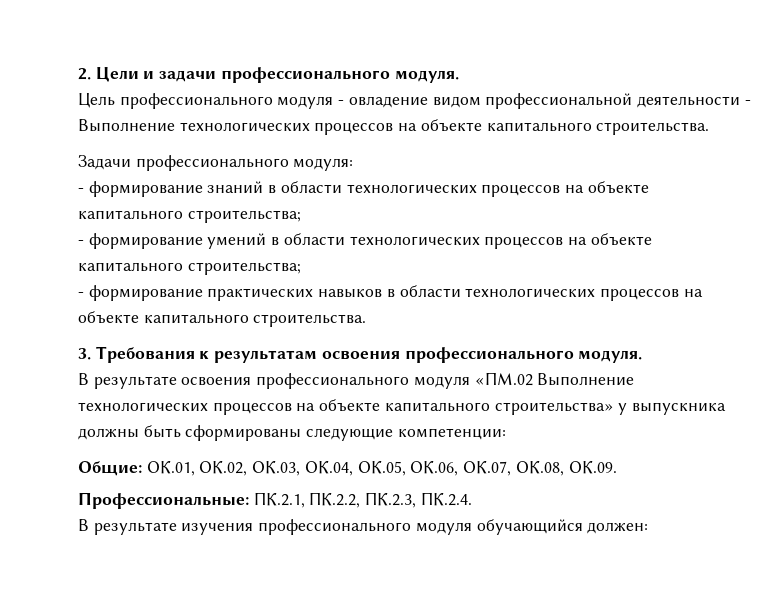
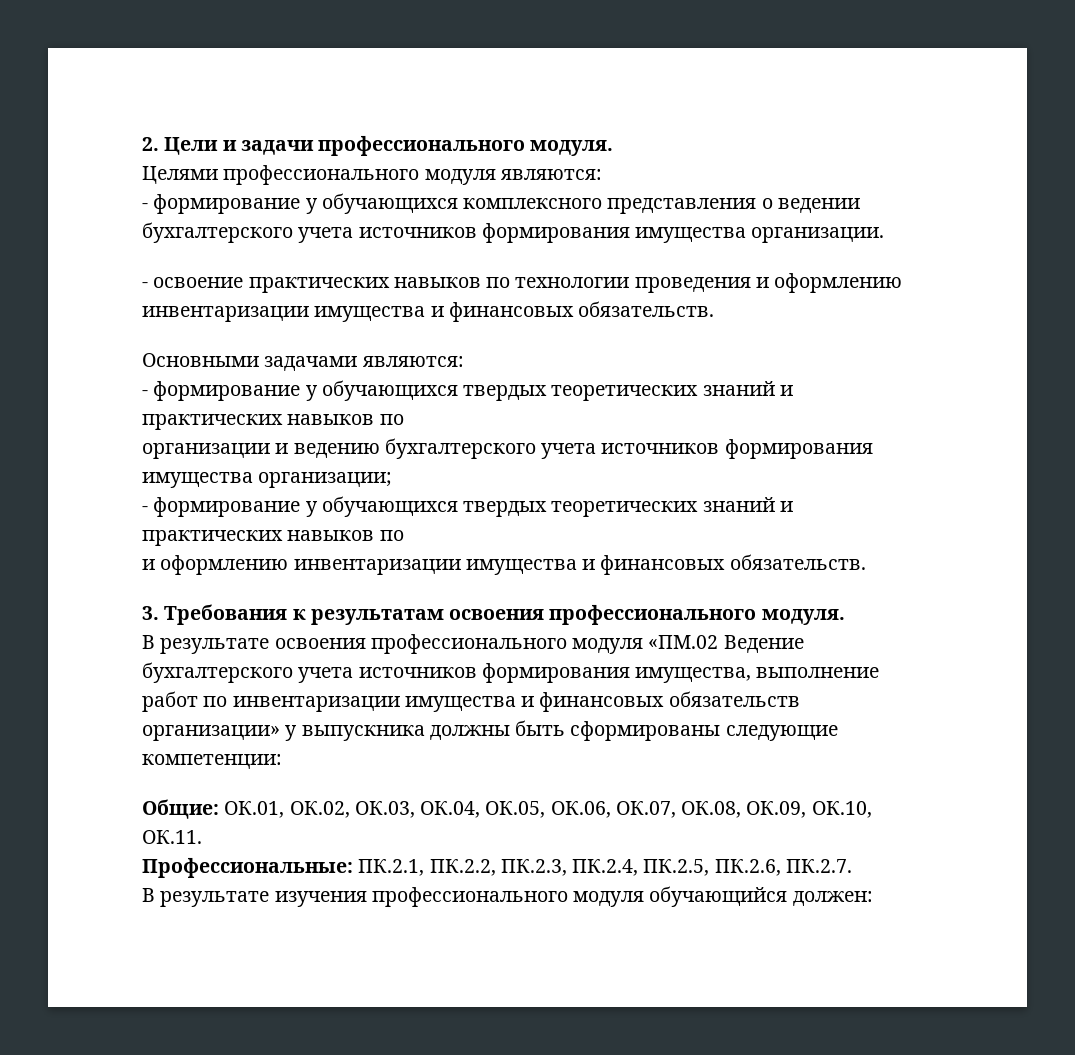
- Цель профессионального модуля - овладение видом профессиональной деятельности - Выполнение технологических процессов на объекте капитального строительства.
- Задачи профессионального модуля:
- - формирование знаний в области технологических процессов на объекте капитального строительства;
- - формирование умений в области технологических процессов на объекте капитального строительства;
- - формирование практических навыков в области технологических процессов на объекте капитального строительства.
+ Целями профессионального модуля являются:
+ - формирование у обучающихся комплексного представления о ведении бухгалтерского учета источников формирования имущества организации.
+ - освоение практических навыков по технологии проведения и оформлению инвентаризации имущества и финансовых обязательств.
+ Основными задачами являются:
+ - формирование у обучающихся твердых теоретических знаний и практических навыков по
+ организации и ведению бухгалтерского учета источников формирования имущества организации;
+ - формирование у обучающихся твердых теоретических знаний и практических навыков по
+ и оформлению инвентаризации имущества и финансовых обязательств.
- В результате освоения профессионального модуля «ПМ.02 Выполнение технологических процессов на объекте капитального строительства» у выпускника должны быть сформированы следующие компетенции:
+ В результате освоения профессионального модуля «ПМ.02 Ведение бухгалтерского учета источников формирования имущества, выполнение работ по инвентаризации имущества и финансовых обязательств организации» у выпускника должны быть сформированы следующие компетенции:
- Общие: ОК.01, ОК.02, ОК.03, ОК.04, ОК.05, ОК.06, ОК.07, ОК.08, ОК.09.
+ Общие: ОК.01, ОК.02, ОК.03, ОК.04, ОК.05, ОК.06, ОК.07, ОК.08, ОК.09, ОК.10, ОК.11.
- Профессиональные: ПК.2.1, ПК.2.2, ПК.2.3, ПК.2.4.
+ Профессиональные: ПК.2.1, ПК.2.2, ПК.2.3, ПК.2.4, ПК.2.5, ПК.2.6, ПК.2.7.

